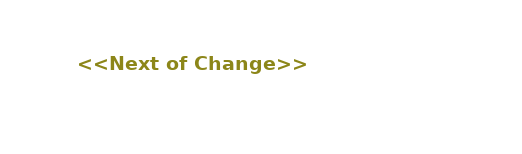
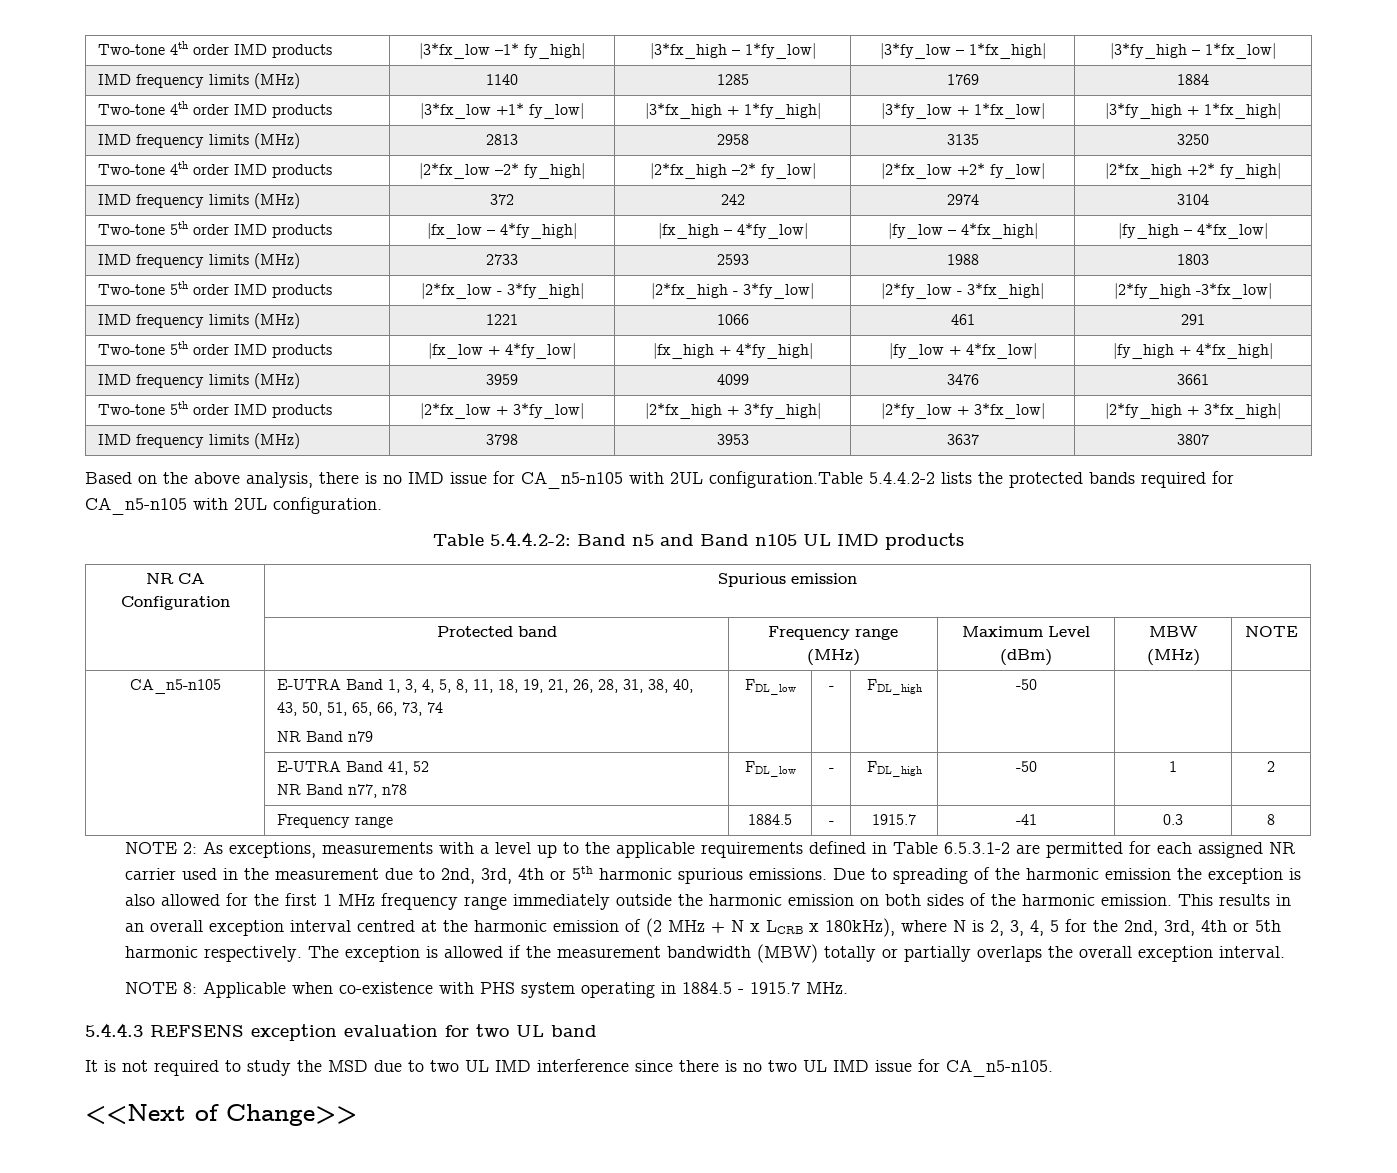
+ Two-tone 4th order IMD products | |3*fx_low –1* fy_high| | |3*fx_high – 1*fy_low| | |3*fy_low – 1*fx_high| | |3*fy_high – 1*fx_low|
+ IMD frequency limits (MHz) | 1140 | 1285 | 1769 | 1884
+ Two-tone 4th order IMD products | |3*fx_low +1* fy_low| | |3*fx_high + 1*fy_high| | |3*fy_low + 1*fx_low| | |3*fy_high + 1*fx_high|
+ IMD frequency limits (MHz) | 2813 | 2958 | 3135 | 3250
+ Two-tone 4th order IMD products | |2*fx_low –2* fy_high| | |2*fx_high –2* fy_low| | |2*fx_low +2* fy_low| | |2*fx_high +2* fy_high|
+ IMD frequency limits (MHz) | 372 | 242 | 2974 | 3104
+ Two-tone 5th order IMD products | |fx_low – 4*fy_high| | |fx_high – 4*fy_low| | |fy_low – 4*fx_high| | |fy_high – 4*fx_low|
+ IMD frequency limits (MHz) | 2733 | 2593 | 1988 | 1803
+ Two-tone 5th order IMD products | |2*fx_low - 3*fy_high| | |2*fx_high - 3*fy_low| | |2*fy_low - 3*fx_high| | |2*fy_high -3*fx_low|
+ IMD frequency limits (MHz) | 1221 | 1066 | 461 | 291
+ Two-tone 5th order IMD products | |fx_low + 4*fy_low| | |fx_high + 4*fy_high| | |fy_low + 4*fx_low| | |fy_high + 4*fx_high|
+ IMD frequency limits (MHz) | 3959 | 4099 | 3476 | 3661
+ Two-tone 5th order IMD products | |2*fx_low + 3*fy_low| | |2*fx_high + 3*fy_high| | |2*fy_low + 3*fx_low| | |2*fy_high + 3*fx_high|
+ IMD frequency limits (MHz) | 3798 | 3953 | 3637 | 3807
+ Based on the above analysis, there is no IMD issue for CA_n5-n105 with 2UL configuration.Table 5.4.4.2-2 lists the protected bands required for CA_n5-n105 with 2UL configuration.
+ Table 5.4.4.2-2: Band n5 and Band n105 UL IMD products
+ NR CA Configuration | Spurious emission
+ | Protected band | Frequency range (MHz) | Maximum Level (dBm) | MBW (MHz) | NOTE
+ CA_n5-n105 | E-UTRA Band 1, 3, 4, 5, 8, 11, 18, 19, 21, 26, 28, 31, 38, 40, 43, 50, 51, 65, 66, 73, 74
+ NR Band n79 | FDL_low | - | FDL_high | -50 | |
+ | E-UTRA Band 41, 52
+ NR Band n77, n78 | FDL_low | - | FDL_high | -50 | 1 | 2
+ | Frequency range | 1884.5 | - | 1915.7 | -41 | 0.3 | 8
+ NOTE 2: As exceptions, measurements with a level up to the applicable requirements defined in Table 6.5.3.1-2 are permitted for each assigned NR carrier used in the measurement due to 2nd, 3rd, 4th or 5th harmonic spurious emissions. Due to spreading of the harmonic emission the exception is also allowed for the first 1 MHz frequency range immediately outside the harmonic emission on both sides of the harmonic emission. This results in an overall exception interval centred at the harmonic emission of (2 MHz + N x LCRB x 180kHz), where N is 2, 3, 4, 5 for the 2nd, 3rd, 4th or 5th harmonic respectively. The exception is allowed if the measurement bandwidth (MBW) totally or partially overlaps the overall exception interval.
+ NOTE 8: Applicable when co-existence with PHS system operating in 1884.5 - 1915.7 MHz.
+ 5.4.4.3 REFSENS exception evaluation for two UL band
+ It is not required to study the MSD due to two UL IMD interference since there is no two UL IMD issue for CA_n5-n105.

